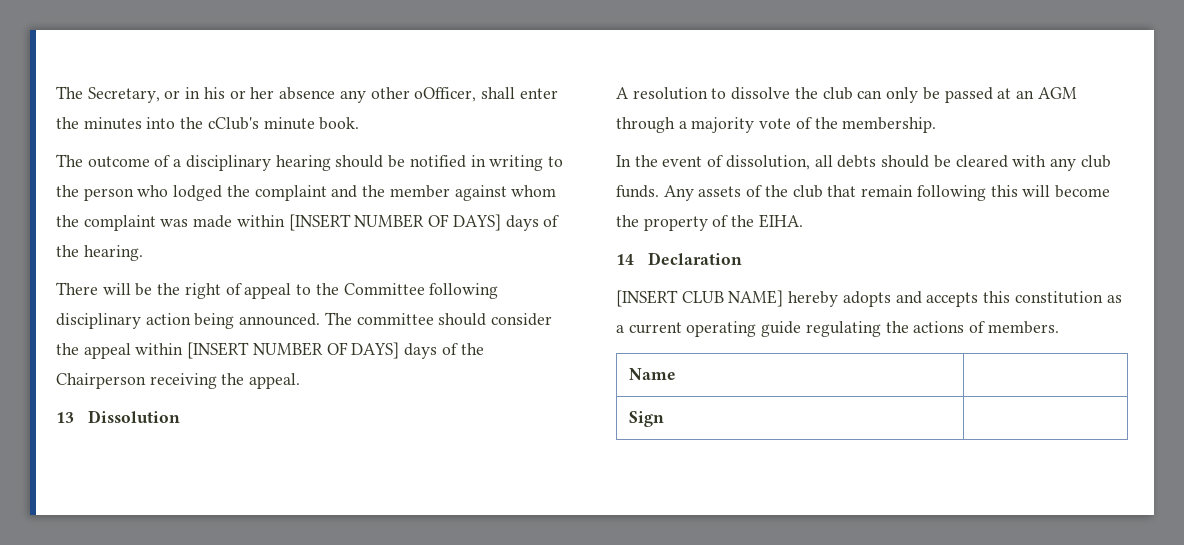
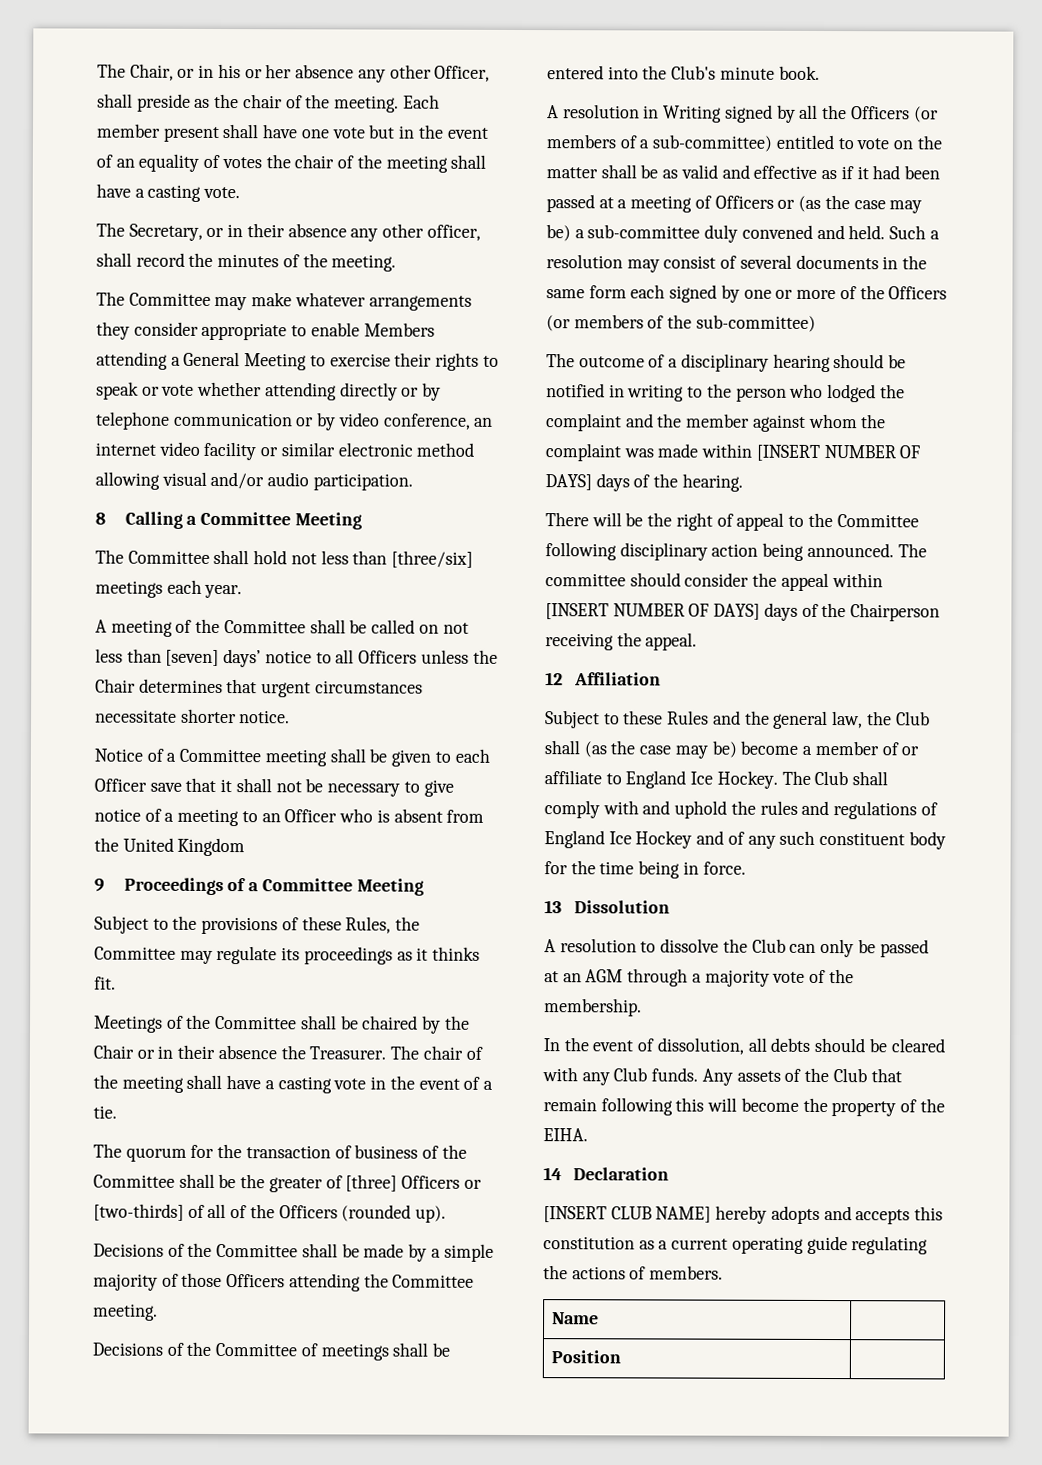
- The Secretary, or in his or her absence any other oOfficer, shall enter the minutes into the cClub's minute book.
+ The Chair, or in his or her absence any other Officer, shall preside as the chair of the meeting. Each member present shall have one vote but in the event of an equality of votes the chair of the meeting shall have a casting vote.
+ The Secretary, or in their absence any other officer, shall record the minutes of the meeting.
+ The Committee may make whatever arrangements they consider appropriate to enable Members attending a General Meeting to exercise their rights to speak or vote whether attending directly or by telephone communication or by video conference, an internet video facility or similar electronic method allowing visual and/or audio participation.
+ 8 Calling a Committee Meeting
+ The Committee shall hold not less than [three/six] meetings each year.
+ A meeting of the Committee shall be called on not less than [seven] days’ notice to all Officers unless the Chair determines that urgent circumstances necessitate shorter notice.
+ Notice of a Committee meeting shall be given to each Officer save that it shall not be necessary to give notice of a meeting to an Officer who is absent from the United Kingdom
+ 9 Proceedings of a Committee Meeting
+ Subject to the provisions of these Rules, the Committee may regulate its proceedings as it thinks fit.
+ Meetings of the Committee shall be chaired by the Chair or in their absence the Treasurer. The chair of the meeting shall have a casting vote in the event of a tie.
+ The quorum for the transaction of business of the Committee shall be the greater of [three] Officers or [two-thirds] of all of the Officers (rounded up).
+ Decisions of the Committee shall be made by a simple majority of those Officers attending the Committee meeting.
+ Decisions of the Committee of meetings shall be entered into the Club's minute book.
+ A resolution in Writing signed by all the Officers (or members of a sub-committee) entitled to vote on the matter shall be as valid and effective as if it had been passed at a meeting of Officers or (as the case may be) a sub-committee duly convened and held. Such a resolution may consist of several documents in the same form each signed by one or more of the Officers (or members of the sub-committee)
+ 12 Affiliation
+ Subject to these Rules and the general law, the Club shall (as the case may be) become a member of or affiliate to England Ice Hockey. The Club shall comply with and uphold the rules and regulations of England Ice Hockey and of any such constituent body for the time being in force.
- A resolution to dissolve the club can only be passed at an AGM through a majority vote of the membership.
+ A resolution to dissolve the Club can only be passed at an AGM through a majority vote of the membership.
- In the event of dissolution, all debts should be cleared with any club funds.
+ In the event of dissolution, all debts should be cleared with any Club funds.
- Any assets of the club that remain following this will become the property of the EIHA.
+ Any assets of the Club that remain following this will become the property of the EIHA.
- Sign |
+ Position |

